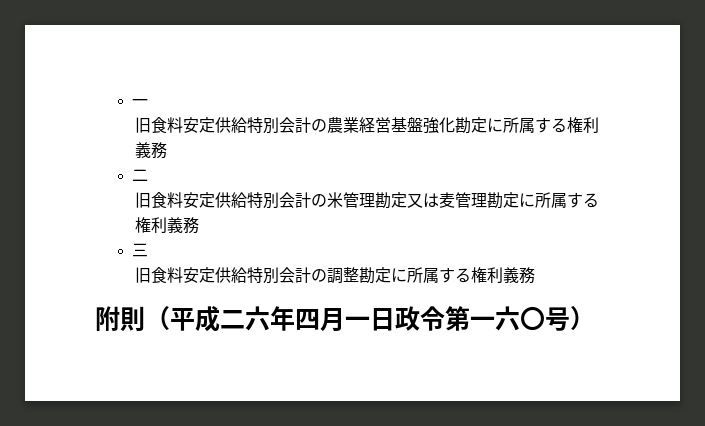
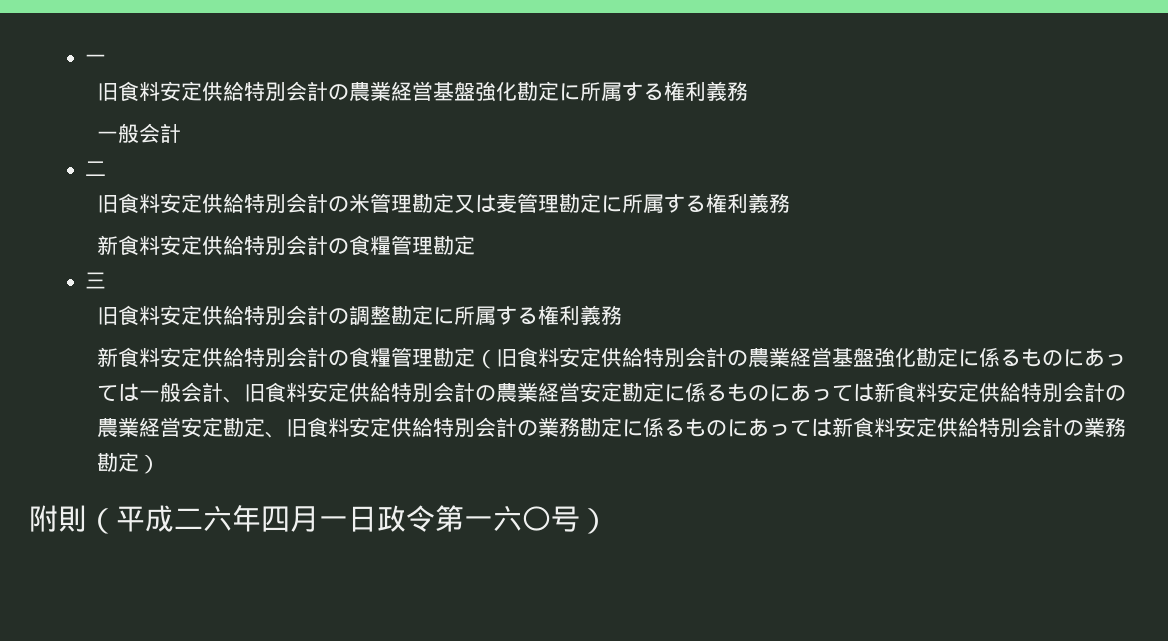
  旧食料安定供給特別会計の農業経営基盤強化勘定に所属する権利義務
+ 一般会計
  旧食料安定供給特別会計の米管理勘定又は麦管理勘定に所属する権利義務
+ 新食料安定供給特別会計の食糧管理勘定
+ 新食料安定供給特別会計の食糧管理勘定（旧食料安定供給特別会計の農業経営基盤強化勘定に係るものにあっては一般会計、旧食料安定供給特別会計の農業経営安定勘定に係るものにあっては新食料安定供給特別会計の農業経営安定勘定、旧食料安定供給特別会計の業務勘定に係るものにあっては新食料安定供給特別会計の業務勘定）

